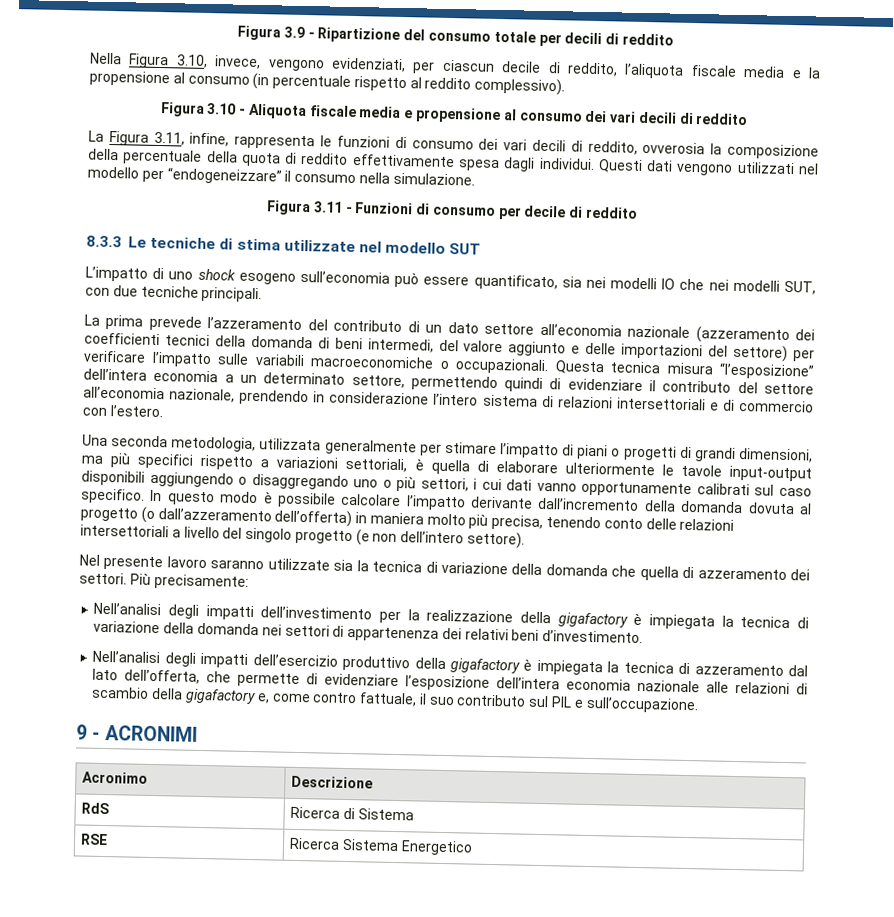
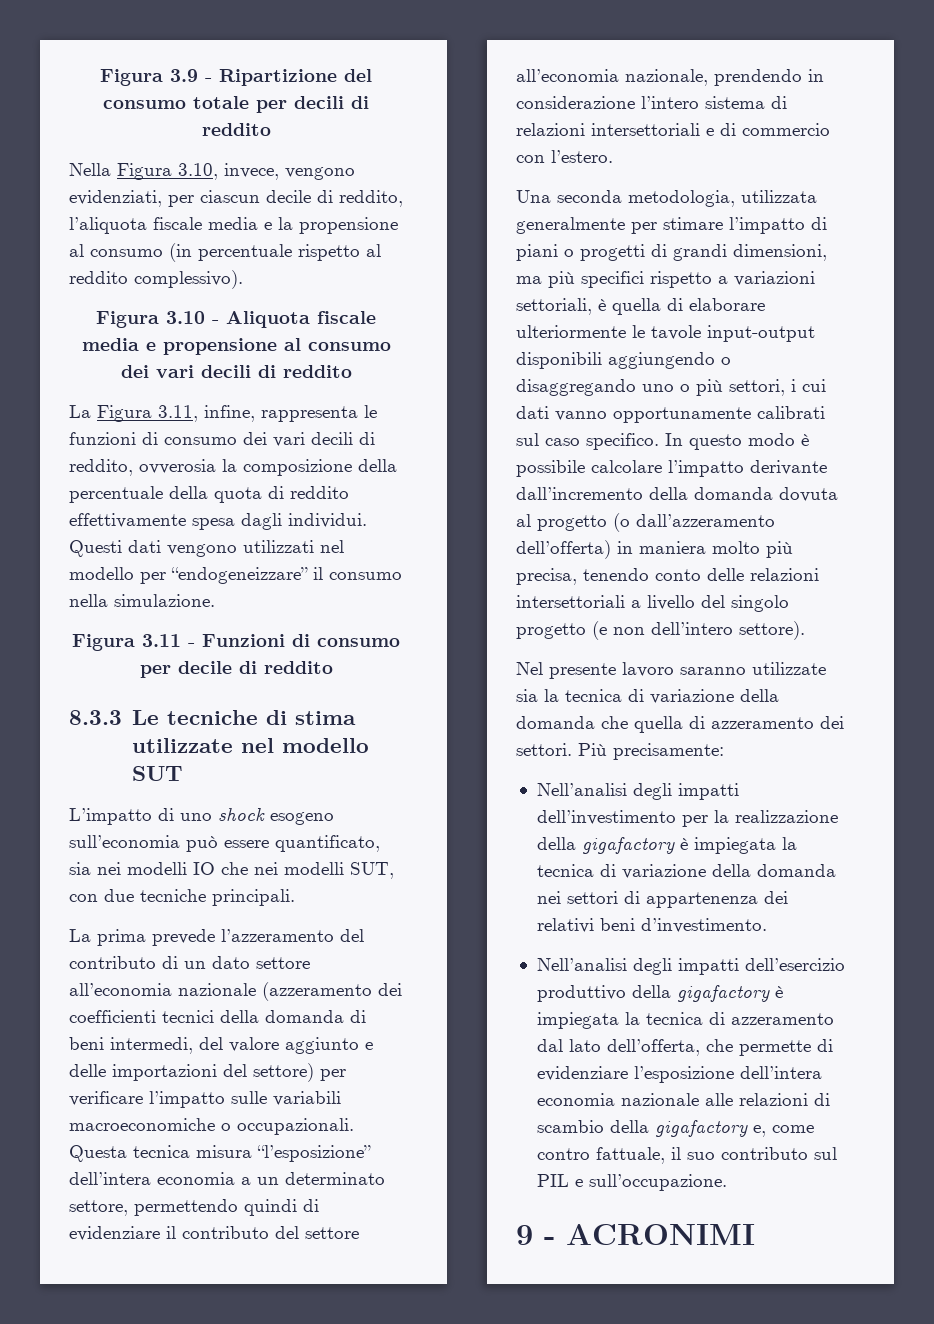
- Acronimo | Descrizione
- RdS | Ricerca di Sistema
- RSE | Ricerca Sistema Energetico

